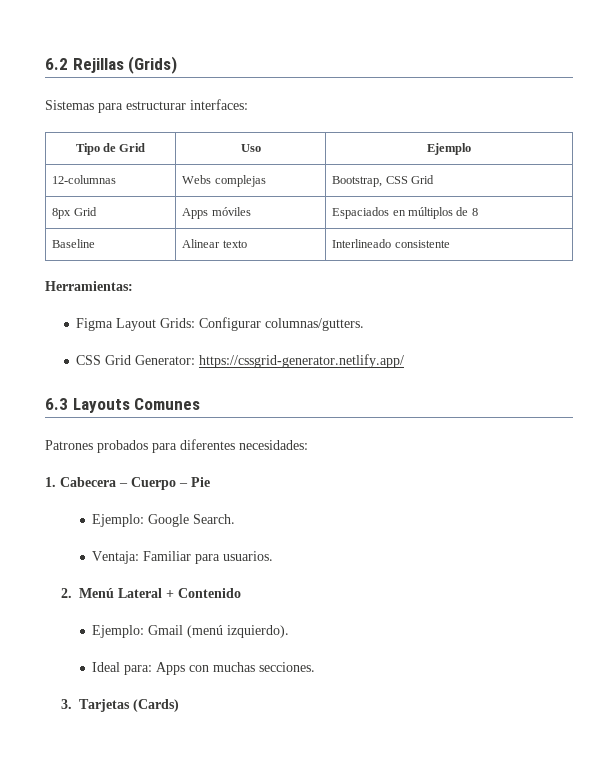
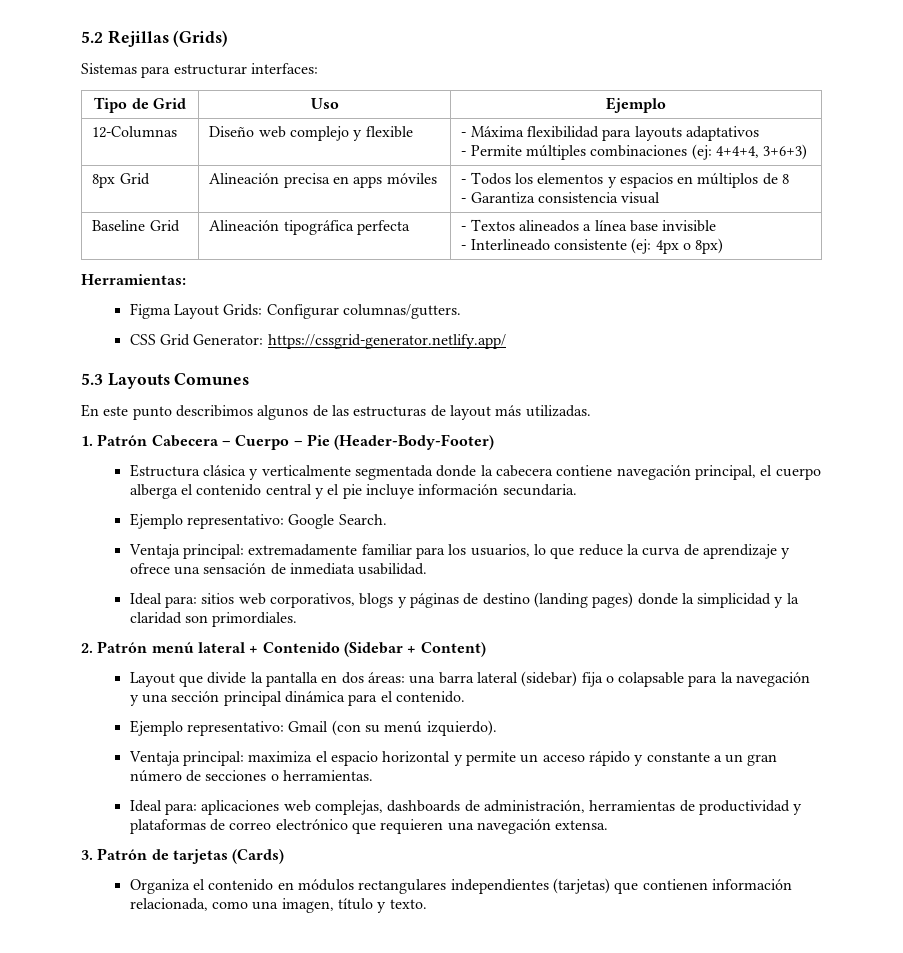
- 6.2 Rejillas (Grids)
+ 5.2 Rejillas (Grids)
- 12-columnas | Webs complejas | Bootstrap, CSS Grid
- 8px Grid | Apps móviles | Espaciados en múltiplos de 8
- Baseline | Alinear texto | Interlineado consistente
+ 12-Columnas | Diseño web complejo y flexible | - Máxima flexibilidad para layouts adaptativos
+ - Permite múltiples combinaciones (ej: 4+4+4, 3+6+3)
+ 8px Grid | Alineación precisa en apps móviles | - Todos los elementos y espacios en múltiplos de 8
+ - Garantiza consistencia visual
+ Baseline Grid | Alineación tipográfica perfecta | - Textos alineados a línea base invisible
+ - Interlineado consistente (ej: 4px o 8px)
- 6.3 Layouts Comunes
+ 5.3 Layouts Comunes
- Patrones probados para diferentes necesidades:
+ En este punto describimos algunos de las estructuras de layout más utilizadas.
- 1. Cabecera – Cuerpo – Pie
- Ejemplo: Google Search.
- Ventaja: Familiar para usuarios.
- 2. Menú Lateral + Contenido
- Ejemplo: Gmail (menú izquierdo).
- Ideal para: Apps con muchas secciones.
- 3. Tarjetas (Cards)
+ 1. Patrón Cabecera – Cuerpo – Pie (Header-Body-Footer)
+ Estructura clásica y verticalmente segmentada donde la cabecera contiene navegación principal, el cuerpo alberga el contenido central y el pie incluye información secundaria.
+ Ejemplo representativo: Google Search.
+ Ventaja principal: extremadamente familiar para los usuarios, lo que reduce la curva de aprendizaje y ofrece una sensación de inmediata usabilidad.
+ Ideal para: sitios web corporativos, blogs y páginas de destino (landing pages) donde la simplicidad y la claridad son primordiales.
+ 2. Patrón menú lateral + Contenido (Sidebar + Content)
+ Layout que divide la pantalla en dos áreas: una barra lateral (sidebar) fija o colapsable para la navegación y una sección principal dinámica para el contenido.
+ Ejemplo representativo: Gmail (con su menú izquierdo).
+ Ventaja principal: maximiza el espacio horizontal y permite un acceso rápido y constante a un gran número de secciones o herramientas.
+ Ideal para: aplicaciones web complejas, dashboards de administración, herramientas de productividad y plataformas de correo electrónico que requieren una navegación extensa.
+ 3. Patrón de tarjetas (Cards)
+ Organiza el contenido en módulos rectangulares independientes (tarjetas) que contienen información relacionada, como una imagen, título y texto.

